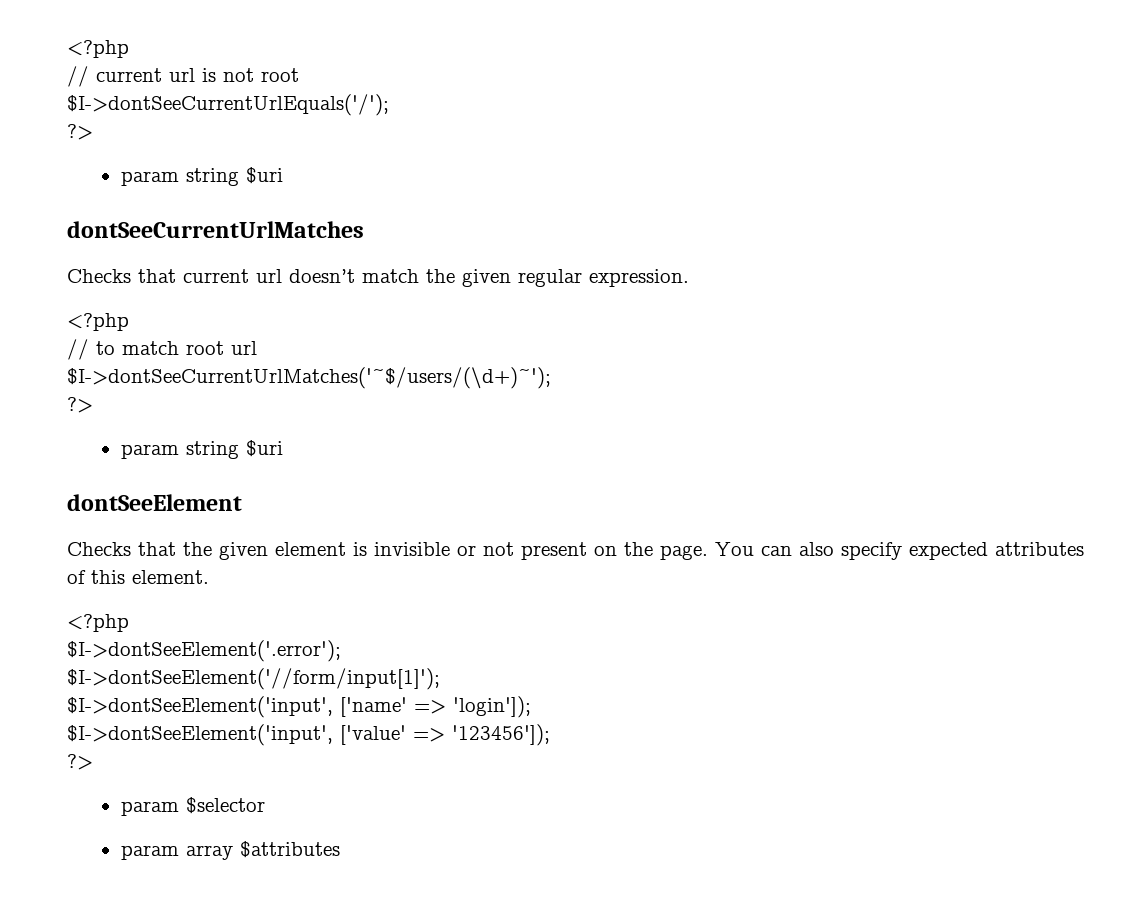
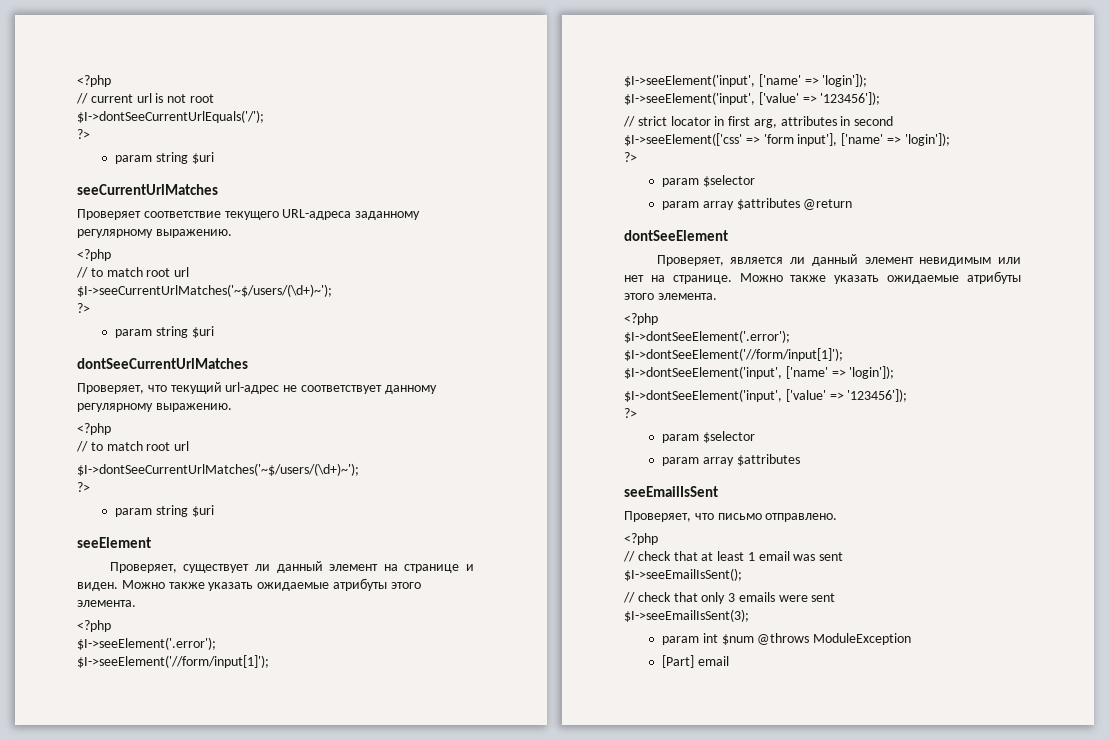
+ seeCurrentUrlMatches
+ Проверяет соответствие текущего URL-адреса заданному регулярному выражению.
+ <?php
+ // to match root url
+ $I->seeCurrentUrlMatches('~$/users/(\d+)~');
+ ?>
+ param string $uri
  dontSeeCurrentUrlMatches
- Checks that current url doesn’t match the given regular expression.
+ Проверяет, что текущий url-адрес не соответствует данному регулярному выражению.
+ seeElement
+ Проверяет, существует ли данный элемент на странице и виден. Можно также указать ожидаемые атрибуты этого элемента.
+ <?php
+ $I->seeElement('.error');
+ $I->seeElement('//form/input[1]');
+ $I->seeElement('input', ['name' => 'login']);
+ $I->seeElement('input', ['value' => '123456']);
+ // strict locator in first arg, attributes in second
+ $I->seeElement(['css' => 'form input'], ['name' => 'login']);
+ ?>
+ param $selector
+ param array $attributes @return
  dontSeeElement
- Checks that the given element is invisible or not present on the page. You can also specify expected attributes of this element.
+ Проверяет, является ли данный элемент невидимым или нет на странице. Можно также указать ожидаемые атрибуты этого элемента.
+ seeEmailIsSent
+ Проверяет, что письмо отправлено.
+ <?php
+ // check that at least 1 email was sent
+ $I->seeEmailIsSent();
+ // check that only 3 emails were sent
+ $I->seeEmailIsSent(3);
+ param int $num @throws ModuleException
+ [Part] email

